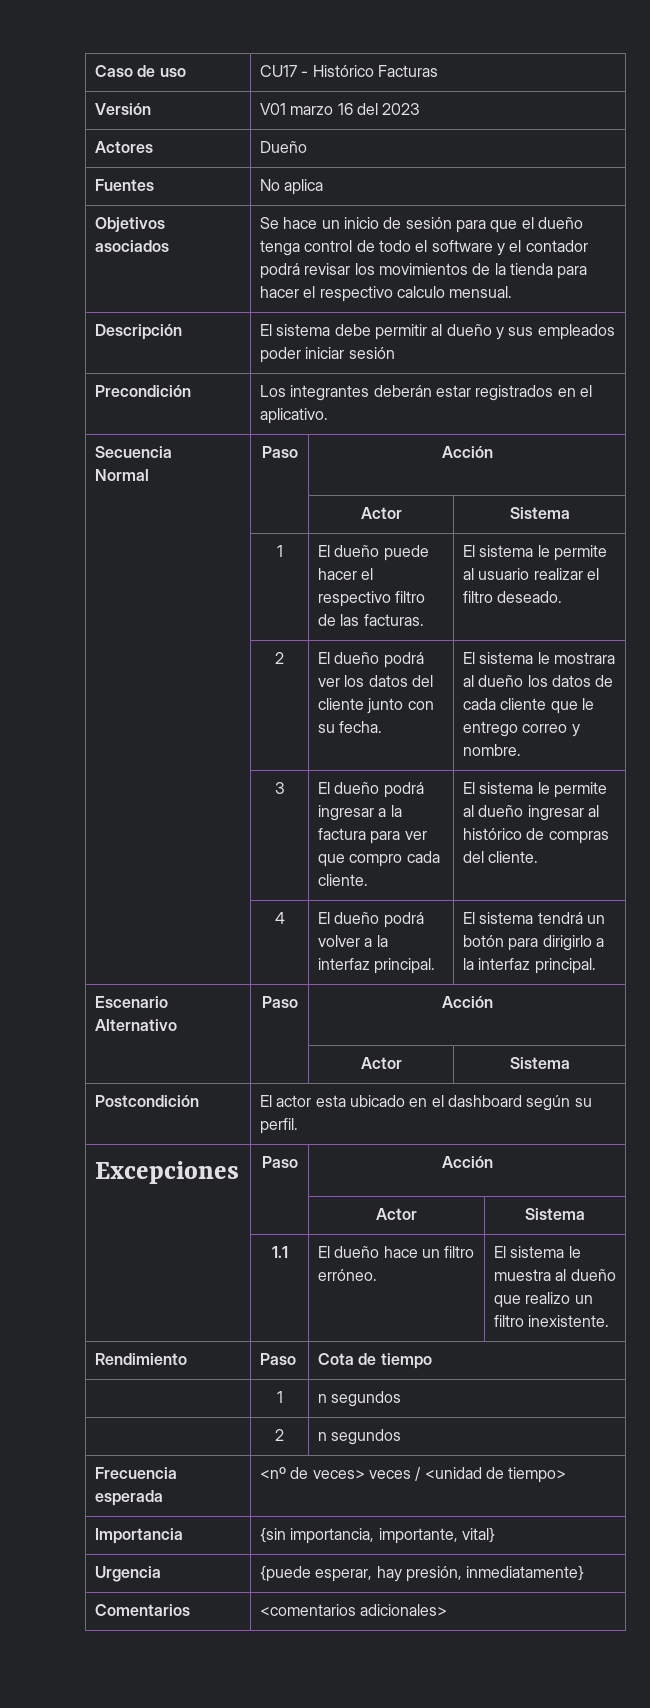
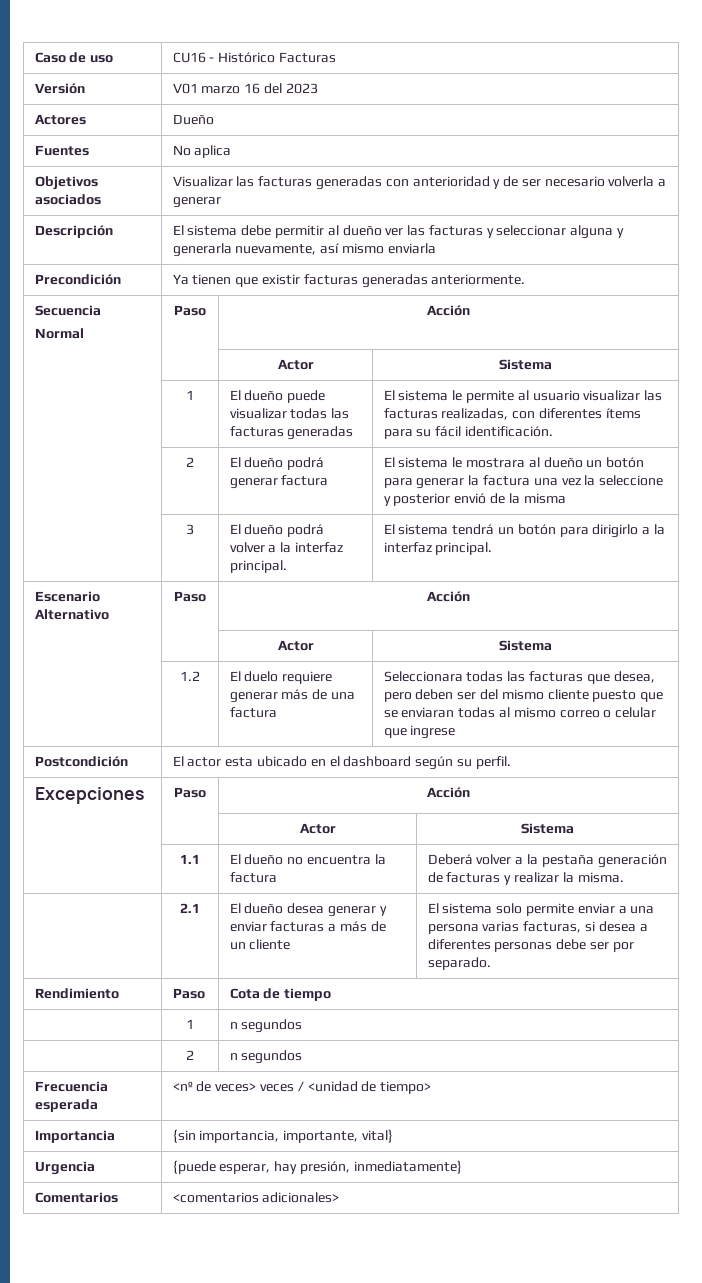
- Caso de uso | CU17 - Histórico Facturas
+ Caso de uso | CU16 - Histórico Facturas
- Objetivos asociados | Se hace un inicio de sesión para que el dueño tenga control de todo el software y el contador podrá revisar los movimientos de la tienda para hacer el respectivo calculo mensual.
+ Objetivos asociados | Visualizar las facturas generadas con anterioridad y de ser necesario volverla a generar
- Descripción | El sistema debe permitir al dueño y sus empleados poder iniciar sesión
- Precondición | Los integrantes deberán estar registrados en el aplicativo.
+ Descripción | El sistema debe permitir al dueño ver las facturas y seleccionar alguna y generarla nuevamente, así mismo enviarla
+ Precondición | Ya tienen que existir facturas generadas anteriormente.
- | 1 | El dueño puede hacer el respectivo filtro de las facturas. | El sistema le permite al usuario realizar el filtro deseado.
- | 2 | El dueño podrá ver los datos del cliente junto con su fecha. | El sistema le mostrara al dueño los datos de cada cliente que le entrego correo y nombre.
- | 3 | El dueño podrá ingresar a la factura para ver que compro cada cliente. | El sistema le permite al dueño ingresar al histórico de compras del cliente.
- | 4 | El dueño podrá volver a la interfaz principal. | El sistema tendrá un botón para dirigirlo a la interfaz principal.
+ | 1 | El dueño puede visualizar todas las facturas generadas | El sistema le permite al usuario visualizar las facturas realizadas, con diferentes ítems para su fácil identificación.
+ | 2 | El dueño podrá generar factura | El sistema le mostrara al dueño un botón para generar la factura una vez la seleccione y posterior envió de la misma
+ | 3 | El dueño podrá volver a la interfaz principal. | El sistema tendrá un botón para dirigirlo a la interfaz principal.
+ | 1.2 | El duelo requiere generar más de una factura | Seleccionara todas las facturas que desea, pero deben ser del mismo cliente puesto que se enviaran todas al mismo correo o celular que ingrese
- | 1.1 | El dueño hace un filtro erróneo. | El sistema le muestra al dueño que realizo un filtro inexistente.
+ | 1.1 | El dueño no encuentra la factura | Deberá volver a la pestaña generación de facturas y realizar la misma.
+ | 2.1 | El dueño desea generar y enviar facturas a más de un cliente | El sistema solo permite enviar a una persona varias facturas, si desea a diferentes personas debe ser por separado.

